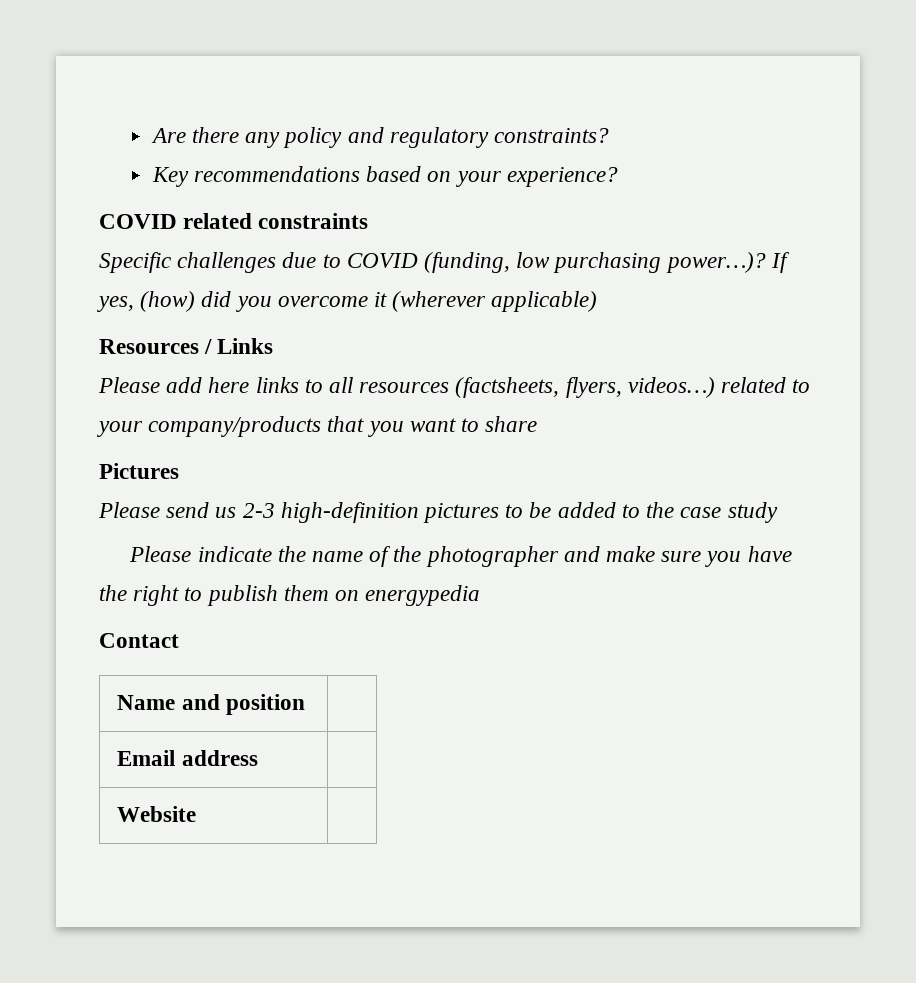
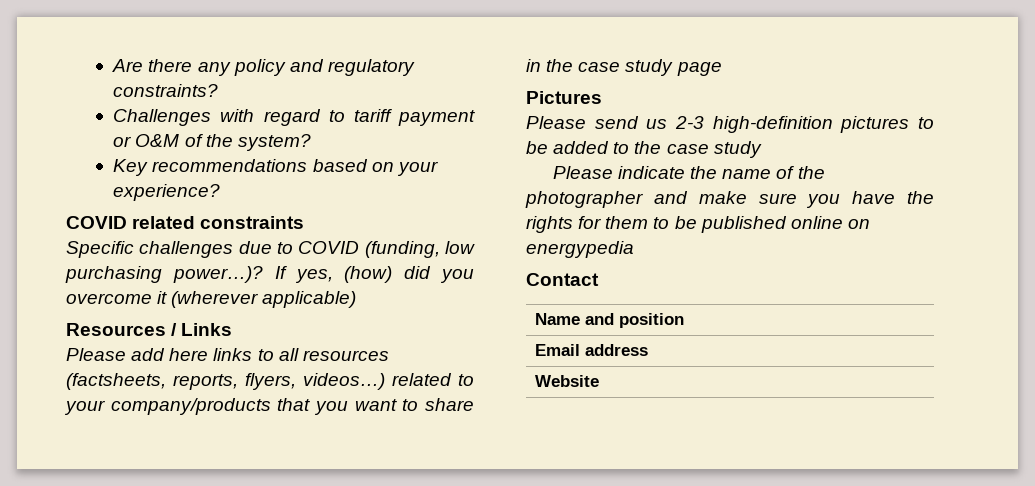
+ Challenges with regard to tariff payment or O&M of the system?
- Please add here links to all resources (factsheets, flyers, videos…) related to your company/products that you want to share
+ Please add here links to all resources (factsheets, reports, flyers, videos…) related to your company/products that you want to share in the case study page
- Please indicate the name of the photographer and make sure you have the right to publish them on energypedia
+ Please indicate the name of the photographer and make sure you have the rights for them to be published online on energypedia

